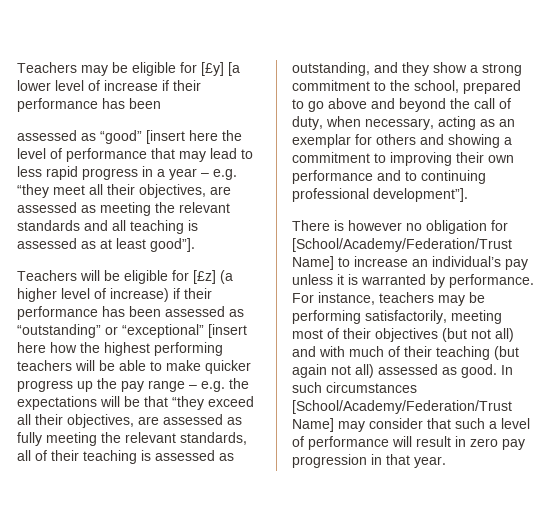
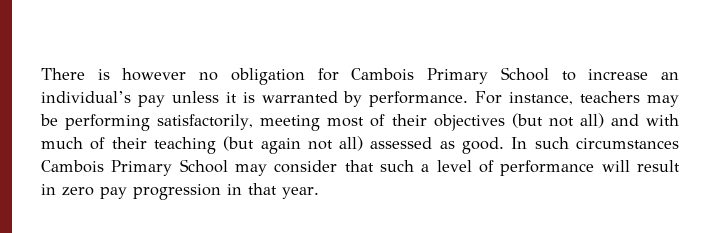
- Teachers may be eligible for [£y] [a lower level of increase if their performance has been
- assessed as “good” [insert here the level of performance that may lead to less rapid progress in a year – e.g. “they meet all their objectives, are assessed as meeting the relevant standards and all teaching is assessed as at least good”].
- Teachers will be eligible for [£z] (a higher level of increase) if their performance has been assessed as “outstanding” or “exceptional” [insert here how the highest performing teachers will be able to make quicker progress up the pay range – e.g. the expectations will be that “they exceed all their objectives, are assessed as fully meeting the relevant standards, all of their teaching is assessed as outstanding, and they show a strong commitment to the school, prepared to go above and beyond the call of duty, when necessary, acting as an exemplar for others and showing a commitment to improving their own performance and to continuing professional development”].
- There is however no obligation for [School/Academy/Federation/Trust Name] to increase an individual’s pay unless it is warranted by performance.
+ There is however no obligation for Cambois Primary School to increase an individual’s pay unless it is warranted by performance.
- In such circumstances [School/Academy/Federation/Trust Name] may consider that such a level of performance will result in zero pay progression in that year.
+ In such circumstances Cambois Primary School may consider that such a level of performance will result in zero pay progression in that year.

